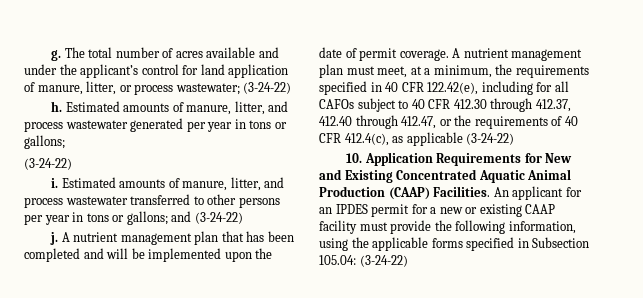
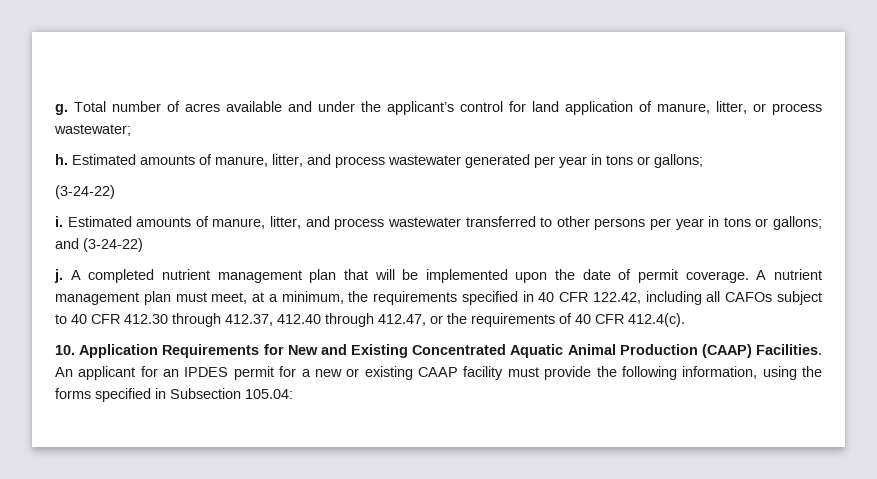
- The total number of acres available and under the applicant’s control for land application of manure, litter, or process wastewater; (3-24-22)
+ Total number of acres available and under the applicant’s control for land application of manure, litter, or process wastewater;
- A nutrient management plan that has been completed and will be implemented upon the date of permit coverage.
+ A completed nutrient management plan that will be implemented upon the date of permit coverage.
- A nutrient management plan must meet, at a minimum, the requirements specified in 40 CFR 122.42(e), including for all CAFOs subject to 40 CFR 412.30 through 412.37, 412.40 through 412.47, or the requirements of 40 CFR 412.4(c), as applicable (3-24-22)
+ A nutrient management plan must meet, at a minimum, the requirements specified in 40 CFR 122.42, including all CAFOs subject to 40 CFR 412.30 through 412.37, 412.40 through 412.47, or the requirements of 40 CFR 412.4(c).
- An applicant for an IPDES permit for a new or existing CAAP facility must provide the following information, using the applicable forms specified in Subsection 105.04: (3-24-22)
+ An applicant for an IPDES permit for a new or existing CAAP facility must provide the following information, using the forms specified in Subsection 105.04:

